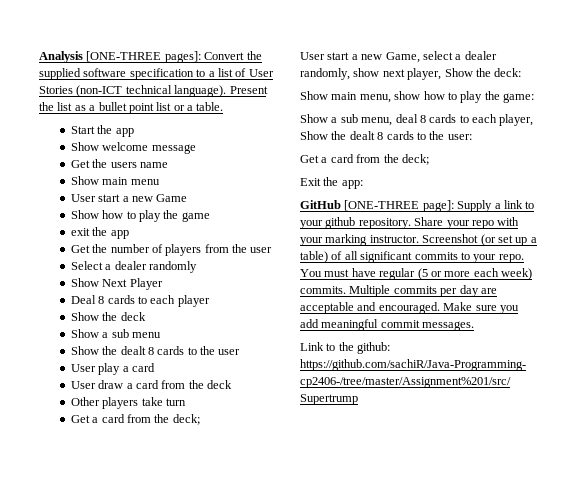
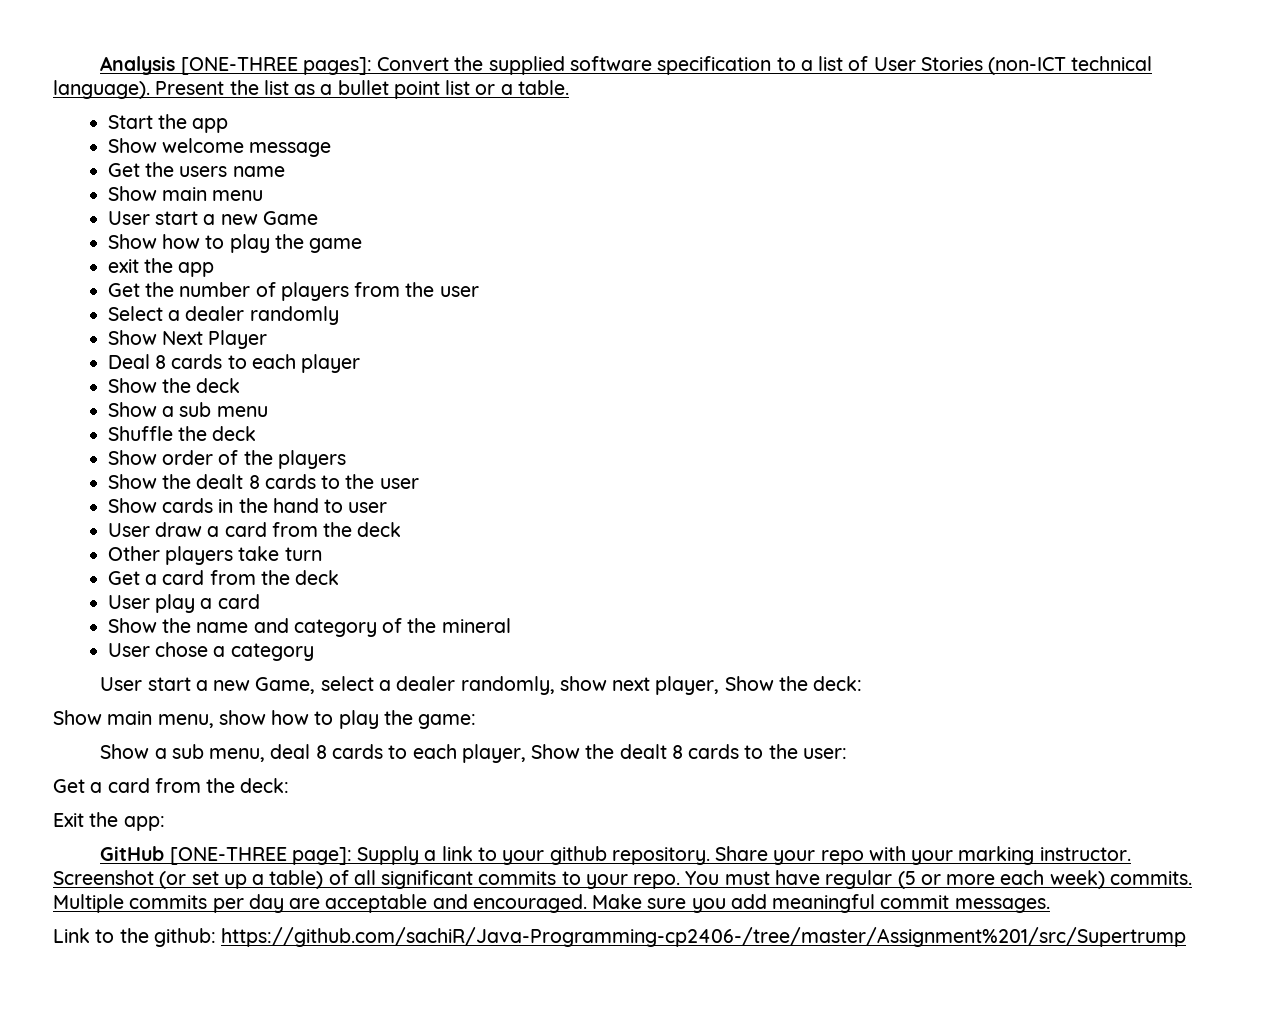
+ Shuffle the deck
+ Show order of the players
- User play a card
+ Show cards in the hand to user
  Other players take turn
- Get a card from the deck;
+ Get a card from the deck
+ User play a card
+ Show the name and category of the mineral
+ User chose a category
  Show a sub menu, deal 8 cards to each player, Show the dealt 8 cards to the user:
- Get a card from the deck;
+ Get a card from the deck:

